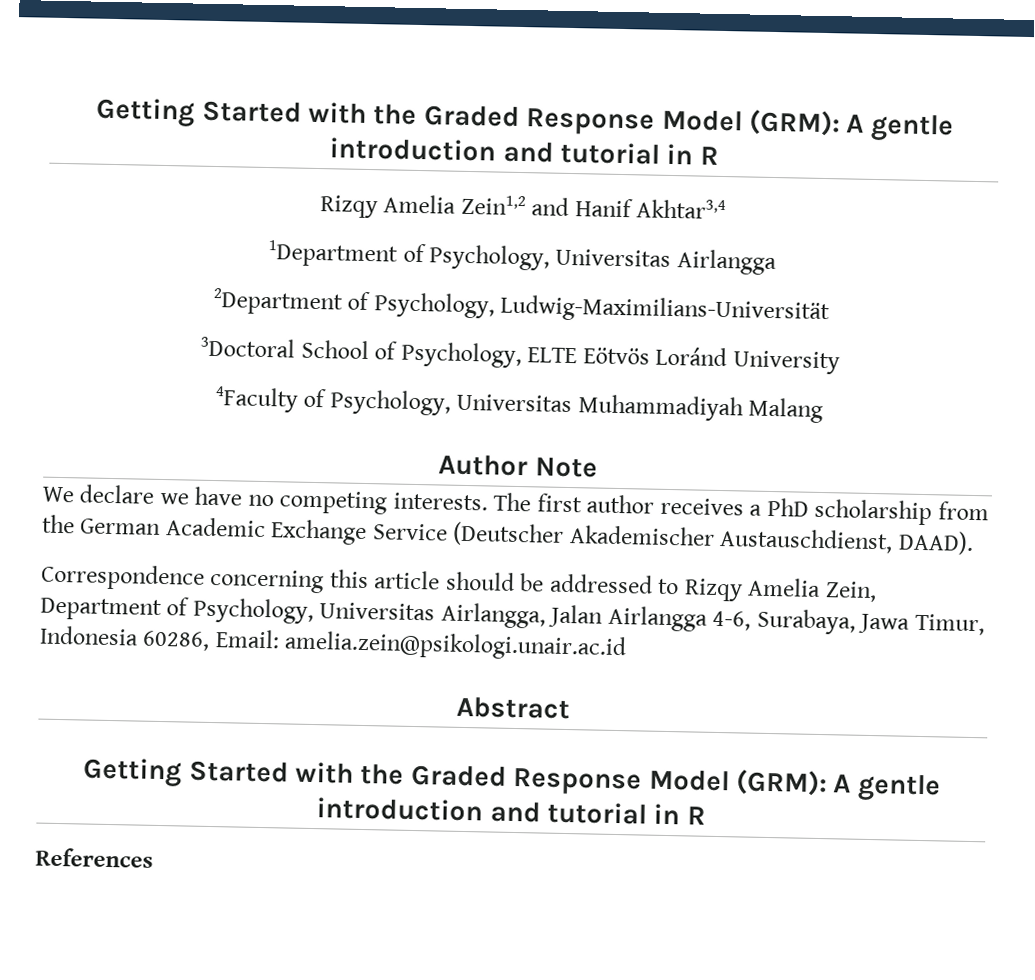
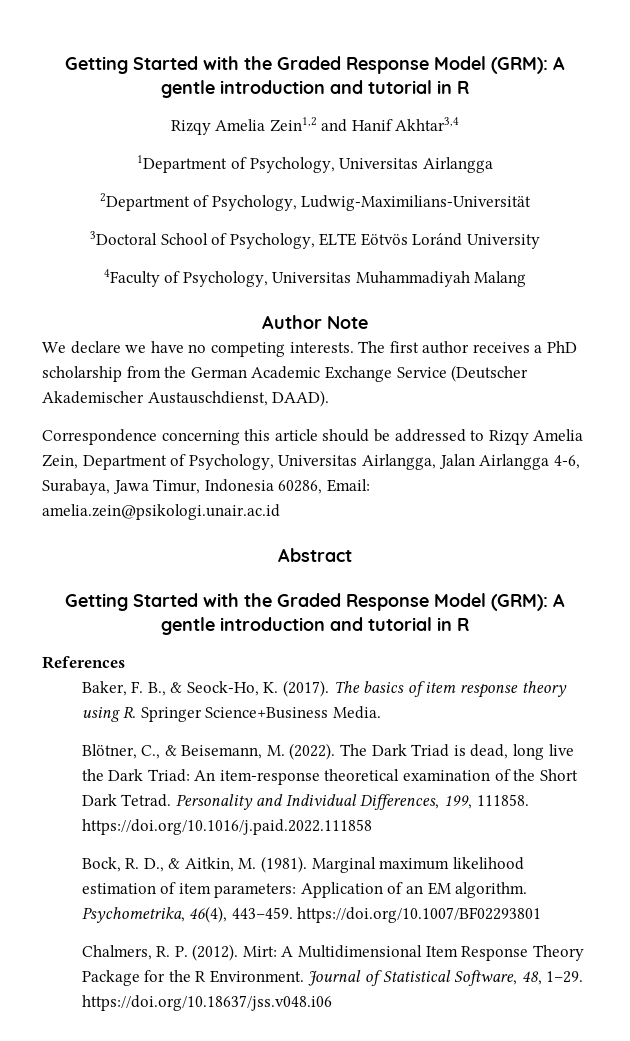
+ Baker, F. B., & Seock-Ho, K. (2017). The basics of item response theory using R. Springer Science+Business Media.
+ Blötner, C., & Beisemann, M. (2022). The Dark Triad is dead, long live the Dark Triad: An item-response theoretical examination of the Short Dark Tetrad. Personality and Individual Differences, 199, 111858. https://doi.org/10.1016/j.paid.2022.111858
+ Bock, R. D., & Aitkin, M. (1981). Marginal maximum likelihood estimation of item parameters: Application of an EM algorithm. Psychometrika, 46(4), 443–459. https://doi.org/10.1007/BF02293801
+ Chalmers, R. P. (2012). Mirt: A Multidimensional Item Response Theory Package for the R Environment. Journal of Statistical Software, 48, 1–29. https://doi.org/10.18637/jss.v048.i06

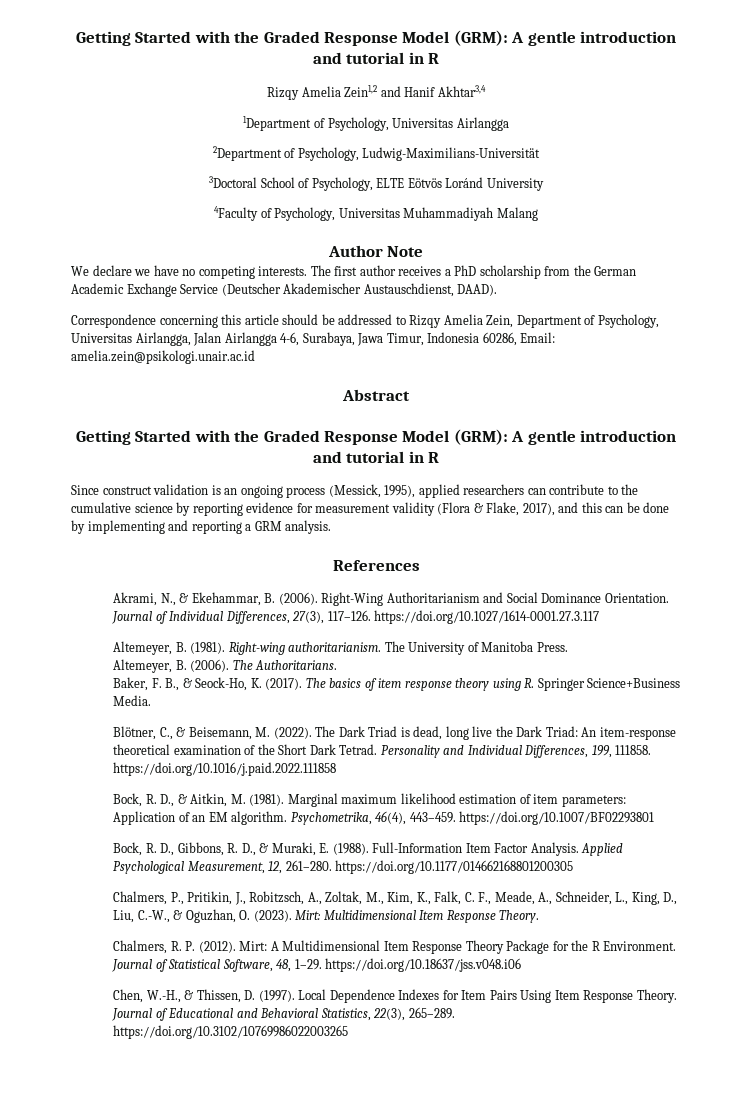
+ Since construct validation is an ongoing process (Messick, 1995), applied researchers can contribute to the cumulative science by reporting evidence for measurement validity (Flora & Flake, 2017), and this can be done by implementing and reporting a GRM analysis.
  References
+ Akrami, N., & Ekehammar, B. (2006). Right-Wing Authoritarianism and Social Dominance Orientation. Journal of Individual Differences, 27(3), 117–126. https://doi.org/10.1027/1614-0001.27.3.117
+ Altemeyer, B. (1981). Right-wing authoritarianism. The University of Manitoba Press.
+ Altemeyer, B. (2006). The Authoritarians.
+ Bock, R. D., Gibbons, R. D., & Muraki, E. (1988). Full-Information Item Factor Analysis. Applied Psychological Measurement, 12, 261–280. https://doi.org/10.1177/014662168801200305
+ Chalmers, P., Pritikin, J., Robitzsch, A., Zoltak, M., Kim, K., Falk, C. F., Meade, A., Schneider, L., King, D., Liu, C.-W., & Oguzhan, O. (2023). Mirt: Multidimensional Item Response Theory.
+ Chen, W.-H., & Thissen, D. (1997). Local Dependence Indexes for Item Pairs Using Item Response Theory. Journal of Educational and Behavioral Statistics, 22(3), 265–289. https://doi.org/10.3102/10769986022003265

